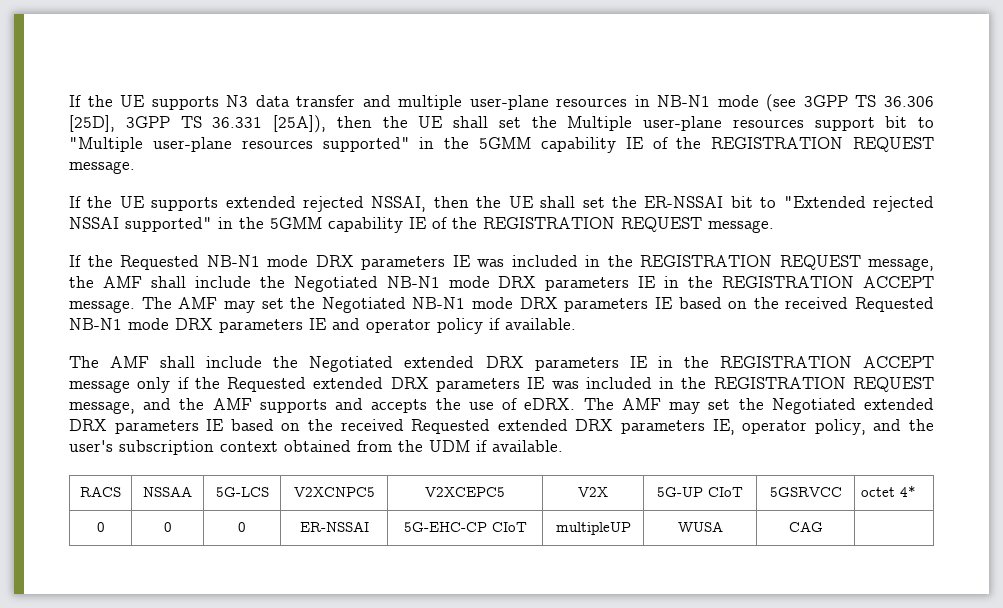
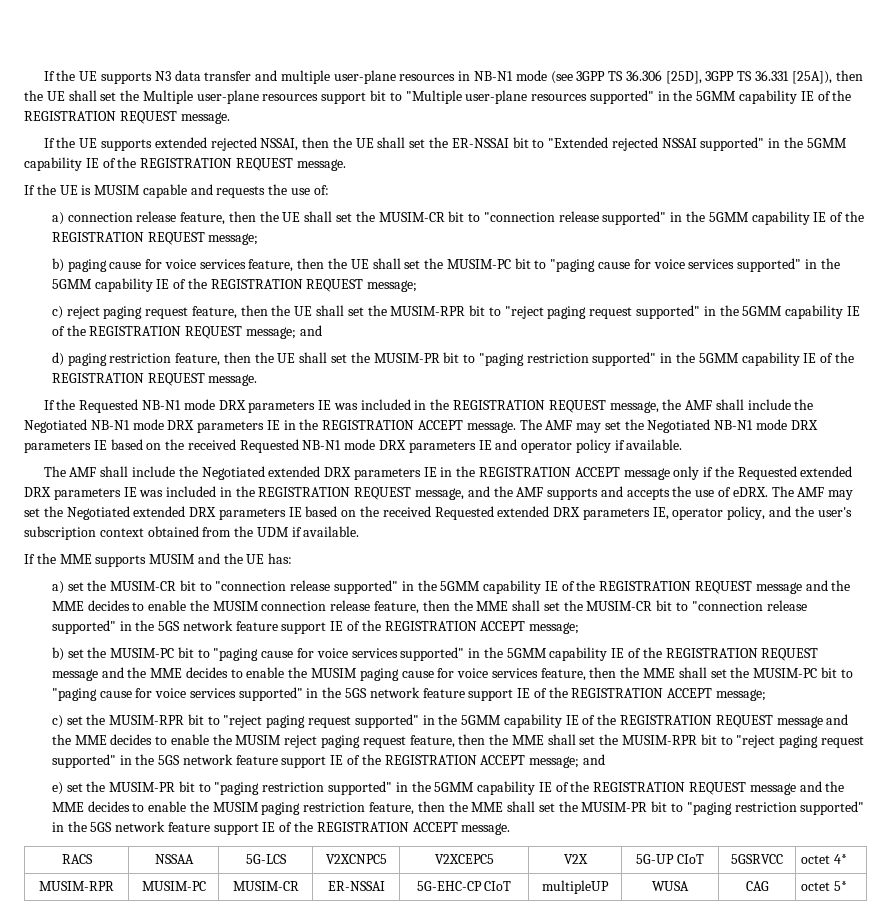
+ If the UE is MUSIM capable and requests the use of:
+ a) connection release feature, then the UE shall set the MUSIM-CR bit to "connection release supported" in the 5GMM capability IE of the REGISTRATION REQUEST message;
+ b) paging cause for voice services feature, then the UE shall set the MUSIM-PC bit to "paging cause for voice services supported" in the 5GMM capability IE of the REGISTRATION REQUEST message;
+ c) reject paging request feature, then the UE shall set the MUSIM-RPR bit to "reject paging request supported" in the 5GMM capability IE of the REGISTRATION REQUEST message; and
+ d) paging restriction feature, then the UE shall set the MUSIM-PR bit to "paging restriction supported" in the 5GMM capability IE of the REGISTRATION REQUEST message.
+ If the MME supports MUSIM and the UE has:
+ a) set the MUSIM-CR bit to "connection release supported" in the 5GMM capability IE of the REGISTRATION REQUEST message and the MME decides to enable the MUSIM connection release feature, then the MME shall set the MUSIM-CR bit to "connection release supported" in the 5GS network feature support IE of the REGISTRATION ACCEPT message;
+ b) set the MUSIM-PC bit to "paging cause for voice services supported" in the 5GMM capability IE of the REGISTRATION REQUEST message and the MME decides to enable the MUSIM paging cause for voice services feature, then the MME shall set the MUSIM-PC bit to "paging cause for voice services supported" in the 5GS network feature support IE of the REGISTRATION ACCEPT message;
+ c) set the MUSIM-RPR bit to "reject paging request supported" in the 5GMM capability IE of the REGISTRATION REQUEST message and the MME decides to enable the MUSIM reject paging request feature, then the MME shall set the MUSIM-RPR bit to "reject paging request supported" in the 5GS network feature support IE of the REGISTRATION ACCEPT message; and
+ e) set the MUSIM-PR bit to "paging restriction supported" in the 5GMM capability IE of the REGISTRATION REQUEST message and the MME decides to enable the MUSIM paging restriction feature, then the MME shall set the MUSIM-PR bit to "paging restriction supported" in the 5GS network feature support IE of the REGISTRATION ACCEPT message.
- 0 | 0 | 0 | ER-NSSAI | 5G-EHC-CP CIoT | multipleUP | WUSA | CAG |
+ MUSIM-RPR | MUSIM-PC | MUSIM-CR | ER-NSSAI | 5G-EHC-CP CIoT | multipleUP | WUSA | CAG | octet 5*

